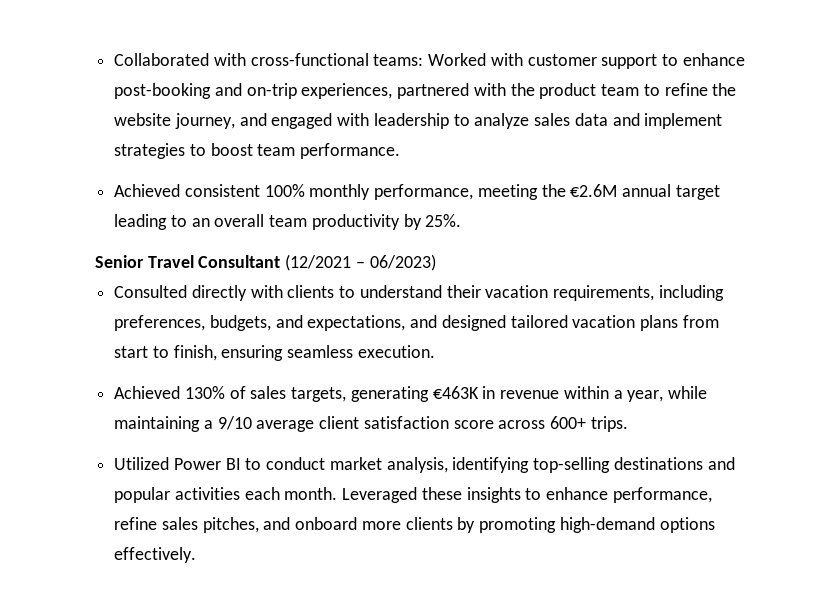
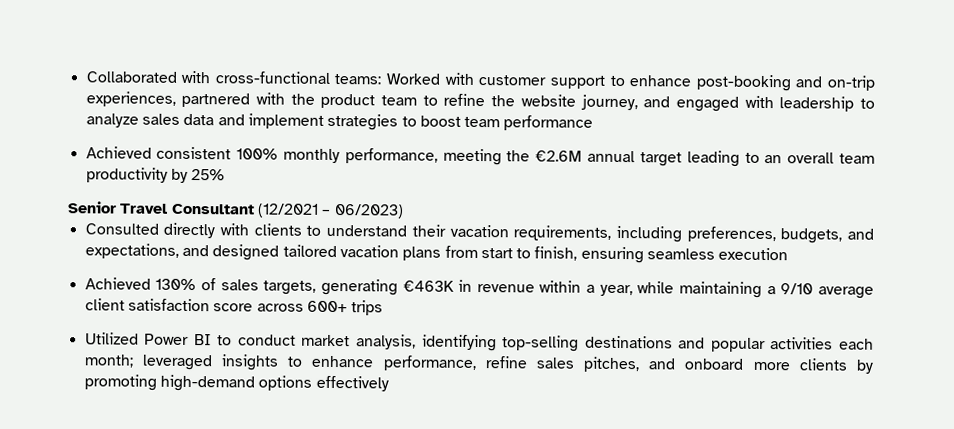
- Collaborated with cross-functional teams: Worked with customer support to enhance post-booking and on-trip experiences, partnered with the product team to refine the website journey, and engaged with leadership to analyze sales data and implement strategies to boost team performance.
+ Collaborated with cross-functional teams: Worked with customer support to enhance post-booking and on-trip experiences, partnered with the product team to refine the website journey, and engaged with leadership to analyze sales data and implement strategies to boost team performance
- Achieved consistent 100% monthly performance, meeting the €2.6M annual target leading to an overall team productivity by 25%.
+ Achieved consistent 100% monthly performance, meeting the €2.6M annual target leading to an overall team productivity by 25%
- Consulted directly with clients to understand their vacation requirements, including preferences, budgets, and expectations, and designed tailored vacation plans from start to finish, ensuring seamless execution.
+ Consulted directly with clients to understand their vacation requirements, including preferences, budgets, and expectations, and designed tailored vacation plans from start to finish, ensuring seamless execution
- Achieved 130% of sales targets, generating €463K in revenue within a year, while maintaining a 9/10 average client satisfaction score across 600+ trips.
+ Achieved 130% of sales targets, generating €463K in revenue within a year, while maintaining a 9/10 average client satisfaction score across 600+ trips
- Utilized Power BI to conduct market analysis, identifying top-selling destinations and popular activities each month. Leveraged these insights to enhance performance, refine sales pitches, and onboard more clients by promoting high-demand options effectively.
+ Utilized Power BI to conduct market analysis, identifying top-selling destinations and popular activities each month; leveraged insights to enhance performance, refine sales pitches, and onboard more clients by promoting high-demand options effectively

